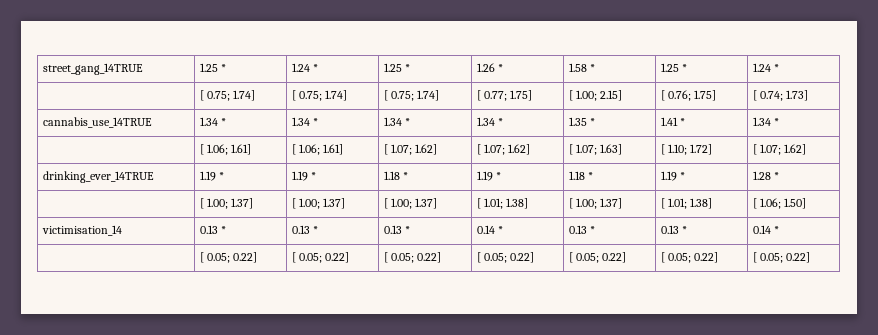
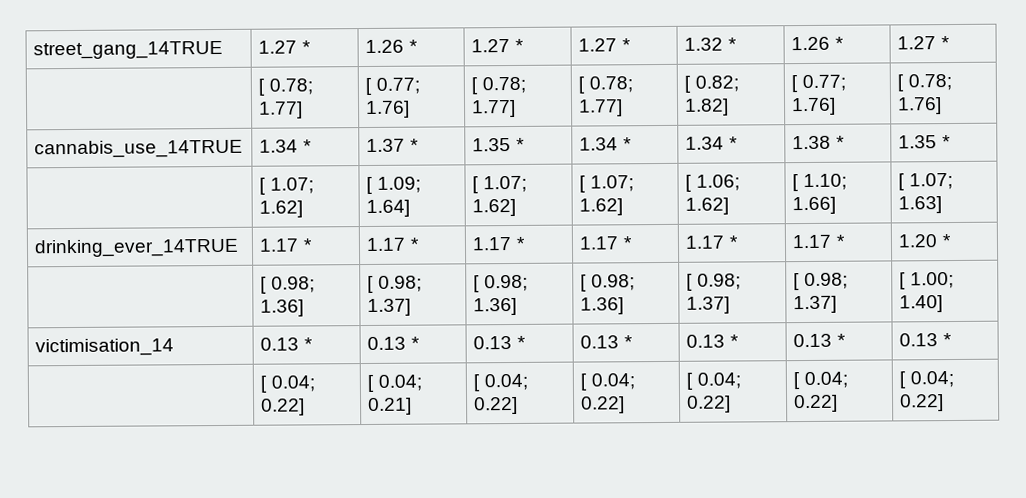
- street_gang_14TRUE | 1.25 * | 1.24 * | 1.25 * | 1.26 * | 1.58 * | 1.25 * | 1.24 *
- | [ 0.75; 1.74] | [ 0.75; 1.74] | [ 0.75; 1.74] | [ 0.77; 1.75] | [ 1.00; 2.15] | [ 0.76; 1.75] | [ 0.74; 1.73]
+ street_gang_14TRUE | 1.27 * | 1.26 * | 1.27 * | 1.27 * | 1.32 * | 1.26 * | 1.27 *
+ | [ 0.78; 1.77] | [ 0.77; 1.76] | [ 0.78; 1.77] | [ 0.78; 1.77] | [ 0.82; 1.82] | [ 0.77; 1.76] | [ 0.78; 1.76]
- cannabis_use_14TRUE | 1.34 * | 1.34 * | 1.34 * | 1.34 * | 1.35 * | 1.41 * | 1.34 *
- | [ 1.06; 1.61] | [ 1.06; 1.61] | [ 1.07; 1.62] | [ 1.07; 1.62] | [ 1.07; 1.63] | [ 1.10; 1.72] | [ 1.07; 1.62]
+ cannabis_use_14TRUE | 1.34 * | 1.37 * | 1.35 * | 1.34 * | 1.34 * | 1.38 * | 1.35 *
+ | [ 1.07; 1.62] | [ 1.09; 1.64] | [ 1.07; 1.62] | [ 1.07; 1.62] | [ 1.06; 1.62] | [ 1.10; 1.66] | [ 1.07; 1.63]
- drinking_ever_14TRUE | 1.19 * | 1.19 * | 1.18 * | 1.19 * | 1.18 * | 1.19 * | 1.28 *
- | [ 1.00; 1.37] | [ 1.00; 1.37] | [ 1.00; 1.37] | [ 1.01; 1.38] | [ 1.00; 1.37] | [ 1.01; 1.38] | [ 1.06; 1.50]
+ drinking_ever_14TRUE | 1.17 * | 1.17 * | 1.17 * | 1.17 * | 1.17 * | 1.17 * | 1.20 *
+ | [ 0.98; 1.36] | [ 0.98; 1.37] | [ 0.98; 1.36] | [ 0.98; 1.36] | [ 0.98; 1.37] | [ 0.98; 1.37] | [ 1.00; 1.40]
- victimisation_14 | 0.13 * | 0.13 * | 0.13 * | 0.14 * | 0.13 * | 0.13 * | 0.14 *
- | [ 0.05; 0.22] | [ 0.05; 0.22] | [ 0.05; 0.22] | [ 0.05; 0.22] | [ 0.05; 0.22] | [ 0.05; 0.22] | [ 0.05; 0.22]
+ victimisation_14 | 0.13 * | 0.13 * | 0.13 * | 0.13 * | 0.13 * | 0.13 * | 0.13 *
+ | [ 0.04; 0.22] | [ 0.04; 0.21] | [ 0.04; 0.22] | [ 0.04; 0.22] | [ 0.04; 0.22] | [ 0.04; 0.22] | [ 0.04; 0.22]

